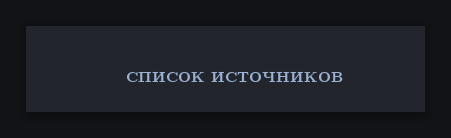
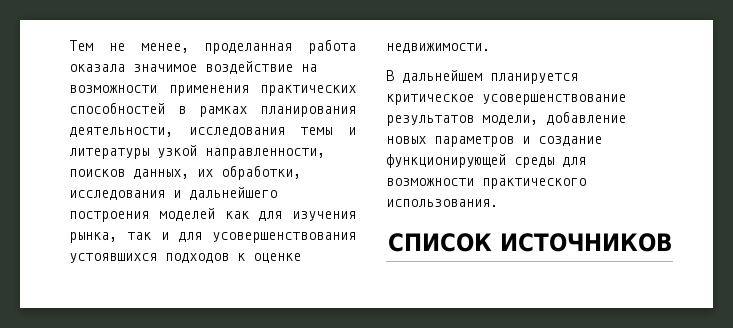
+ Тем не менее, проделанная работа оказала значимое воздействие на возможности применения практических способностей в рамках планирования деятельности, исследования темы и литературы узкой направленности, поисков данных, их обработки, исследования и дальнейшего построения моделей как для изучения рынка, так и для усовершенствования устоявшихся подходов к оценке недвижимости.
+ В дальнейшем планируется критическое усовершенствование результатов модели, добавление новых параметров и создание функционирующей среды для возможности практического использования.

